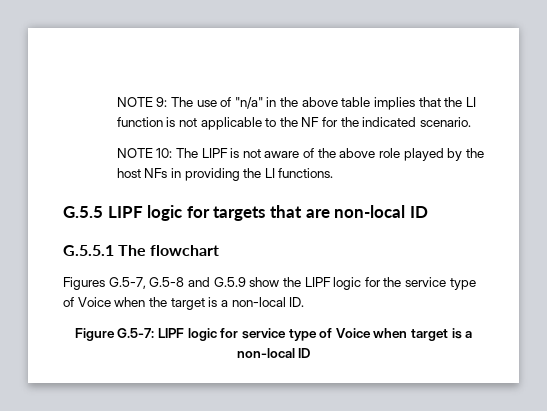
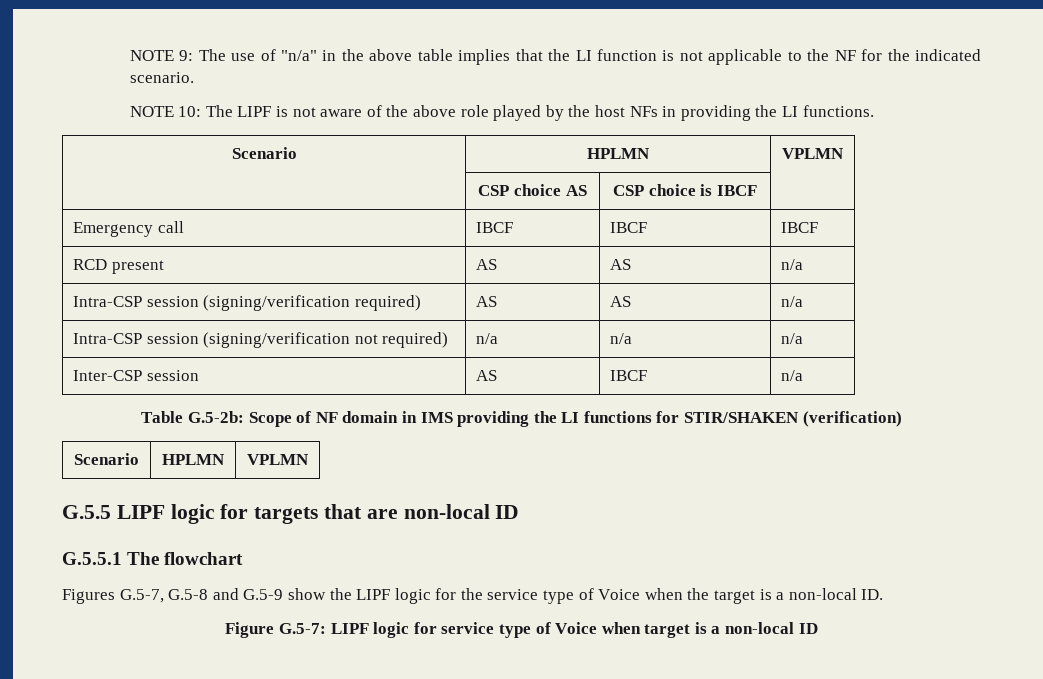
  NOTE 10: The LIPF is not aware of the above role played by the host NFs in providing the LI functions.
+ Scenario | HPLMN | VPLMN
+ | CSP choice AS | CSP choice is IBCF |
+ Emergency call | IBCF | IBCF | IBCF
+ RCD present | AS | AS | n/a
+ Intra-CSP session (signing/verification required) | AS | AS | n/a
+ Intra-CSP session (signing/verification not required) | n/a | n/a | n/a
+ Inter-CSP session | AS | IBCF | n/a
+ Table G.5-2b: Scope of NF domain in IMS providing the LI functions for STIR/SHAKEN (verification)
+ Scenario | HPLMN | VPLMN
- Figures G.5-7, G.5-8 and G.5.9 show the LIPF logic for the service type of Voice when the target is a non-local ID.
+ Figures G.5-7, G.5-8 and G.5-9 show the LIPF logic for the service type of Voice when the target is a non-local ID.

